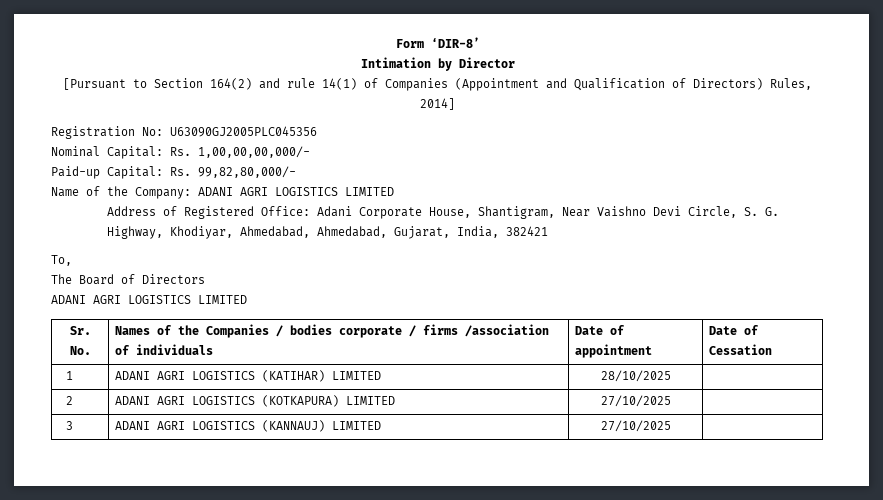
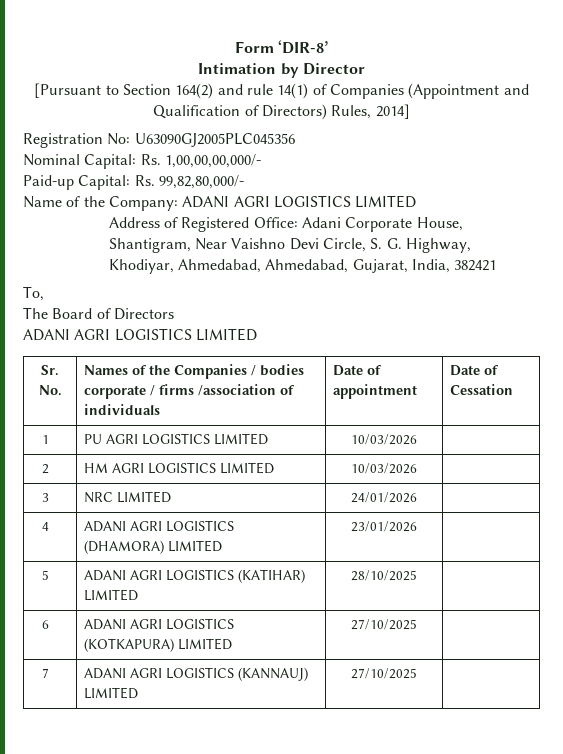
- 1 | ADANI AGRI LOGISTICS (KATIHAR) LIMITED | 28/10/2025 |
+ 1 | PU AGRI LOGISTICS LIMITED | 10/03/2026 |
+ 2 | HM AGRI LOGISTICS LIMITED | 10/03/2026 |
+ 3 | NRC LIMITED | 24/01/2026 |
+ 4 | ADANI AGRI LOGISTICS (DHAMORA) LIMITED | 23/01/2026 |
+ 5 | ADANI AGRI LOGISTICS (KATIHAR) LIMITED | 28/10/2025 |
- 2 | ADANI AGRI LOGISTICS (KOTKAPURA) LIMITED | 27/10/2025 |
+ 6 | ADANI AGRI LOGISTICS (KOTKAPURA) LIMITED | 27/10/2025 |
- 3 | ADANI AGRI LOGISTICS (KANNAUJ) LIMITED | 27/10/2025 |
+ 7 | ADANI AGRI LOGISTICS (KANNAUJ) LIMITED | 27/10/2025 |

